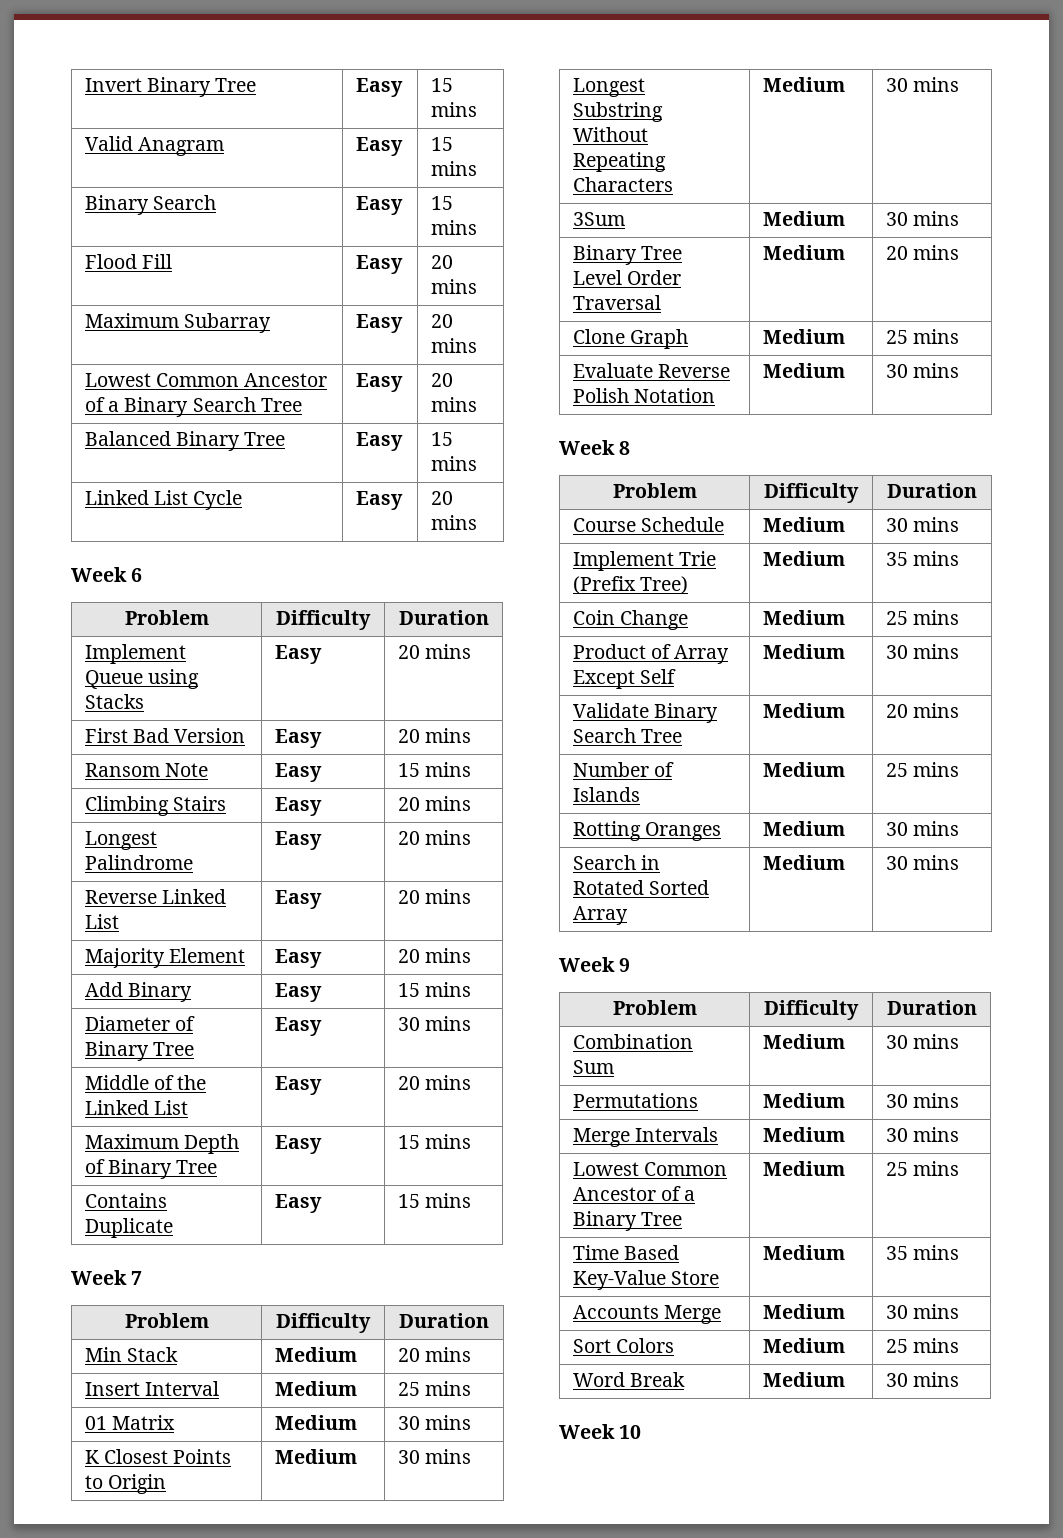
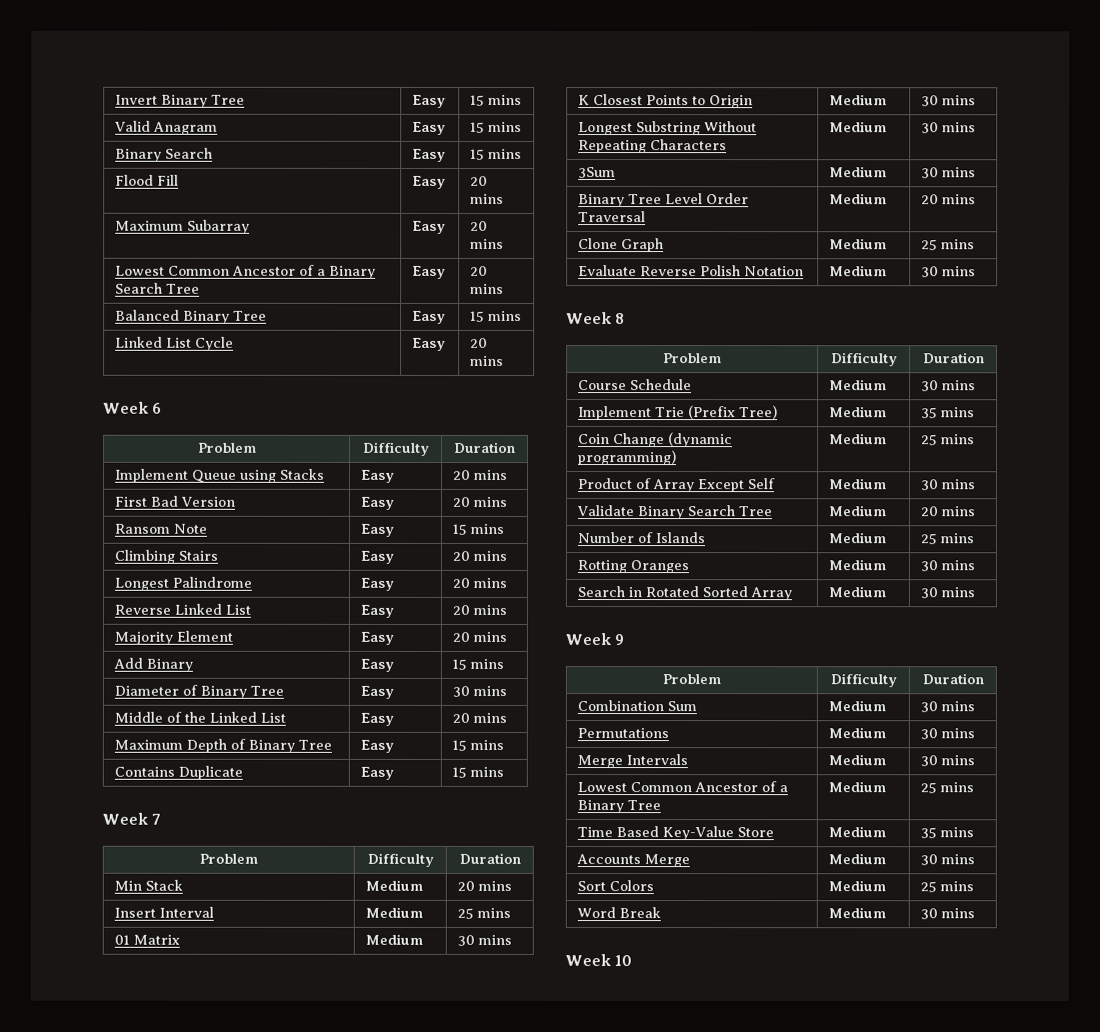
- Coin Change | Medium | 25 mins
+ Coin Change (dynamic programming) | Medium | 25 mins

